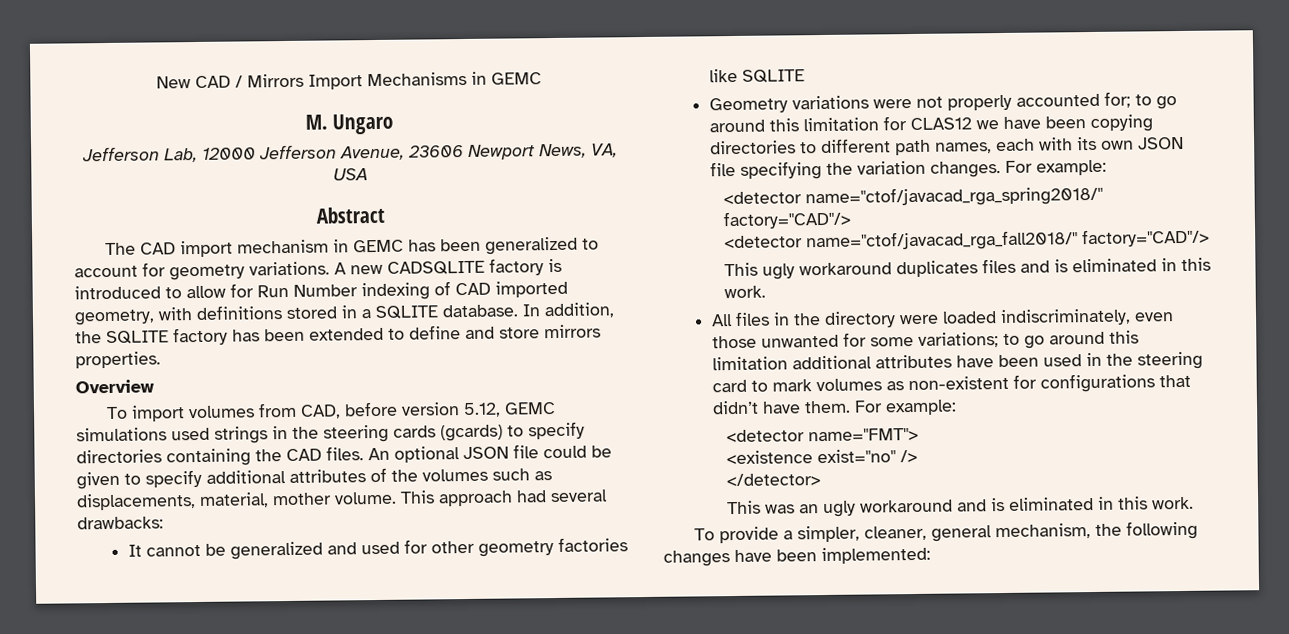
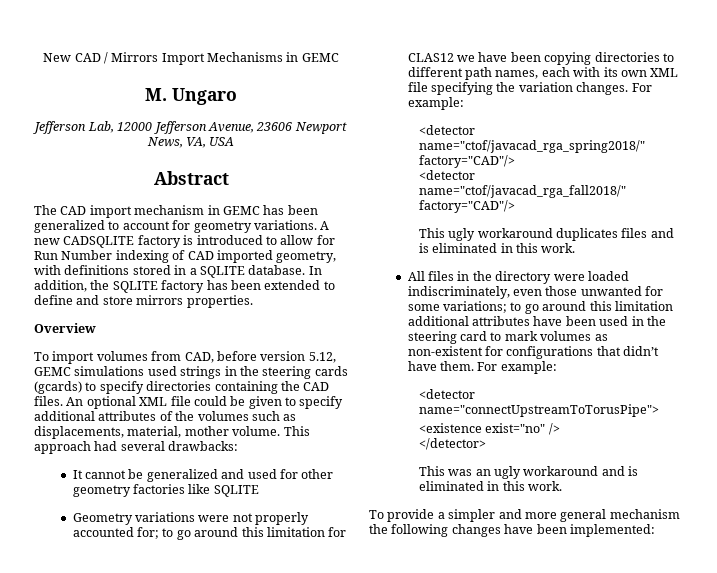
- An optional JSON file could be given to specify additional attributes of the volumes such as displacements, material, mother volume.
+ An optional XML file could be given to specify additional attributes of the volumes such as displacements, material, mother volume.
- Geometry variations were not properly accounted for; to go around this limitation for CLAS12 we have been copying directories to different path names, each with its own JSON file specifying the variation changes.
+ Geometry variations were not properly accounted for; to go around this limitation for CLAS12 we have been copying directories to different path names, each with its own XML file specifying the variation changes.
- <detector name="FMT">
+ <detector name="connectUpstreamToTorusPipe">
- To provide a simpler, cleaner, general mechanism, the following changes have been implemented:
+ To provide a simpler and more general mechanism the following changes have been implemented:

